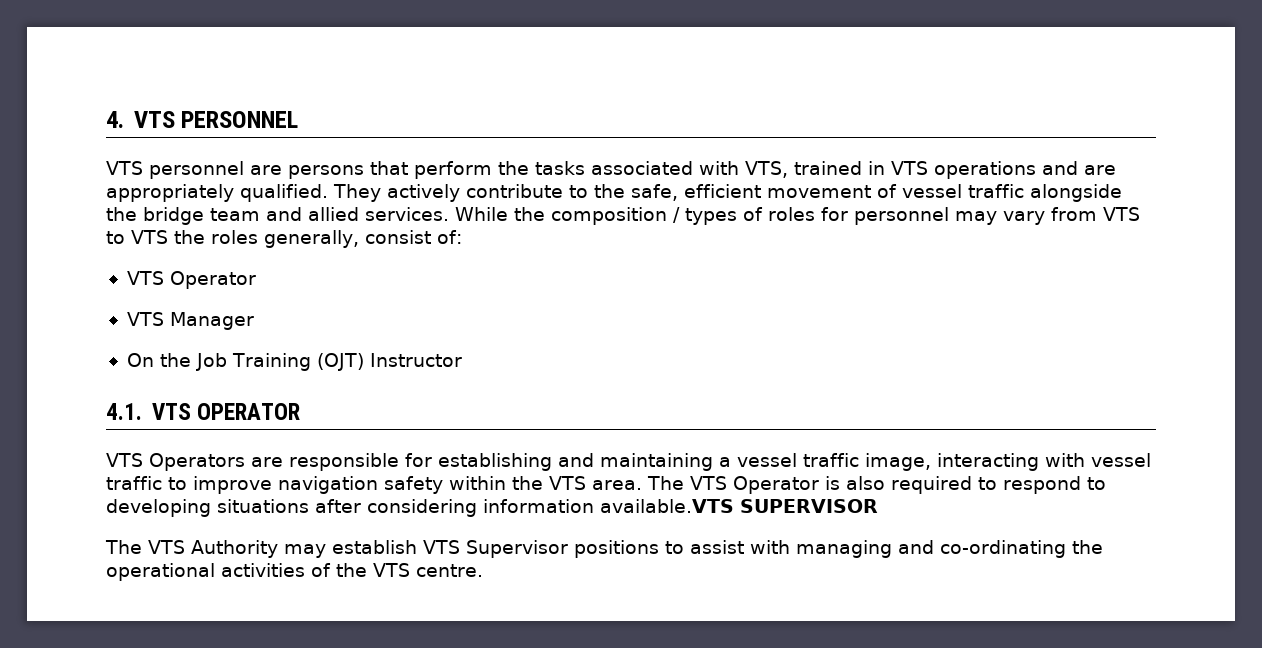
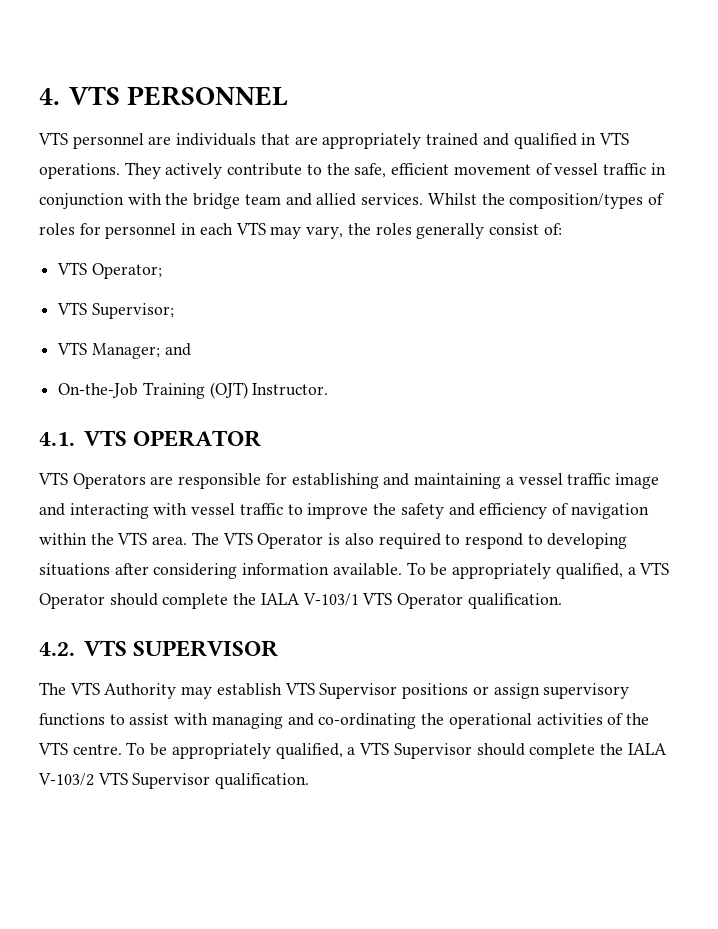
- VTS personnel are persons that perform the tasks associated with VTS, trained in VTS operations and are appropriately qualified.
+ VTS personnel are individuals that are appropriately trained and qualified in VTS operations.
- They actively contribute to the safe, efficient movement of vessel traffic alongside the bridge team and allied services.
+ They actively contribute to the safe, efficient movement of vessel traffic in conjunction with the bridge team and allied services.
- While the composition / types of roles for personnel may vary from VTS to VTS the roles generally, consist of:
- VTS Operator
- VTS Manager
- On the Job Training (OJT) Instructor
+ Whilst the composition/types of roles for personnel in each VTS may vary, the roles generally consist of:
+ VTS Operator;
+ VTS Supervisor;
+ VTS Manager; and
+ On-the-Job Training (OJT) Instructor.
- VTS Operators are responsible for establishing and maintaining a vessel traffic image, interacting with vessel traffic to improve navigation safety within the VTS area.
+ VTS Operators are responsible for establishing and maintaining a vessel traffic image and interacting with vessel traffic to improve the safety and efficiency of navigation within the VTS area.
- The VTS Operator is also required to respond to developing situations after considering information available.VTS SUPERVISOR
+ The VTS Operator is also required to respond to developing situations after considering information available. To be appropriately qualified, a VTS Operator should complete the IALA V-103/1 VTS Operator qualification.
+ 4.2. VTS SUPERVISOR
- The VTS Authority may establish VTS Supervisor positions to assist with managing and co-ordinating the operational activities of the VTS centre.
+ The VTS Authority may establish VTS Supervisor positions or assign supervisory functions to assist with managing and co-ordinating the operational activities of the VTS centre.
+ To be appropriately qualified, a VTS Supervisor should complete the IALA V-103/2 VTS Supervisor qualification.

